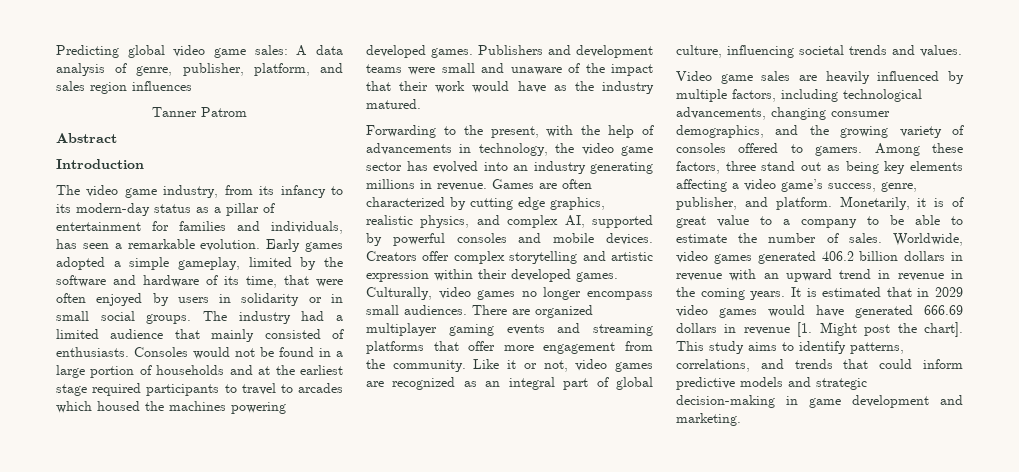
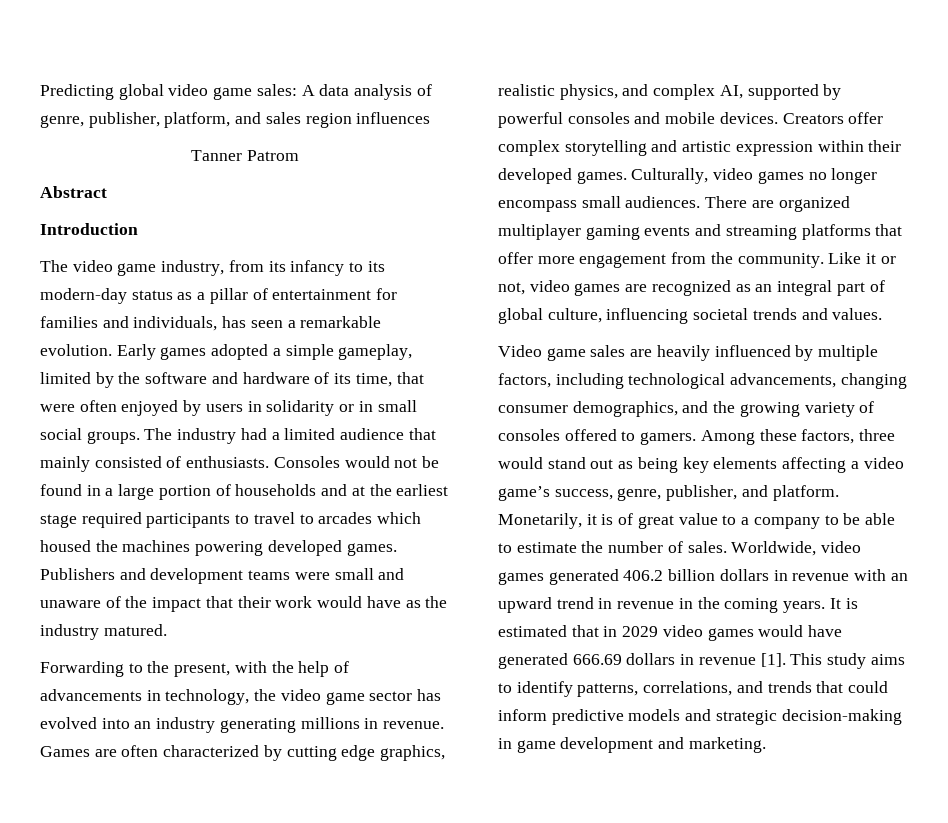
- Among these factors, three stand out as being key elements affecting a video game’s success, genre, publisher, and platform.
+ Among these factors, three would stand out as being key elements affecting a video game’s success, genre, publisher, and platform.
- It is estimated that in 2029 video games would have generated 666.69 dollars in revenue [1. Might post the chart].
+ It is estimated that in 2029 video games would have generated 666.69 dollars in revenue [1].

